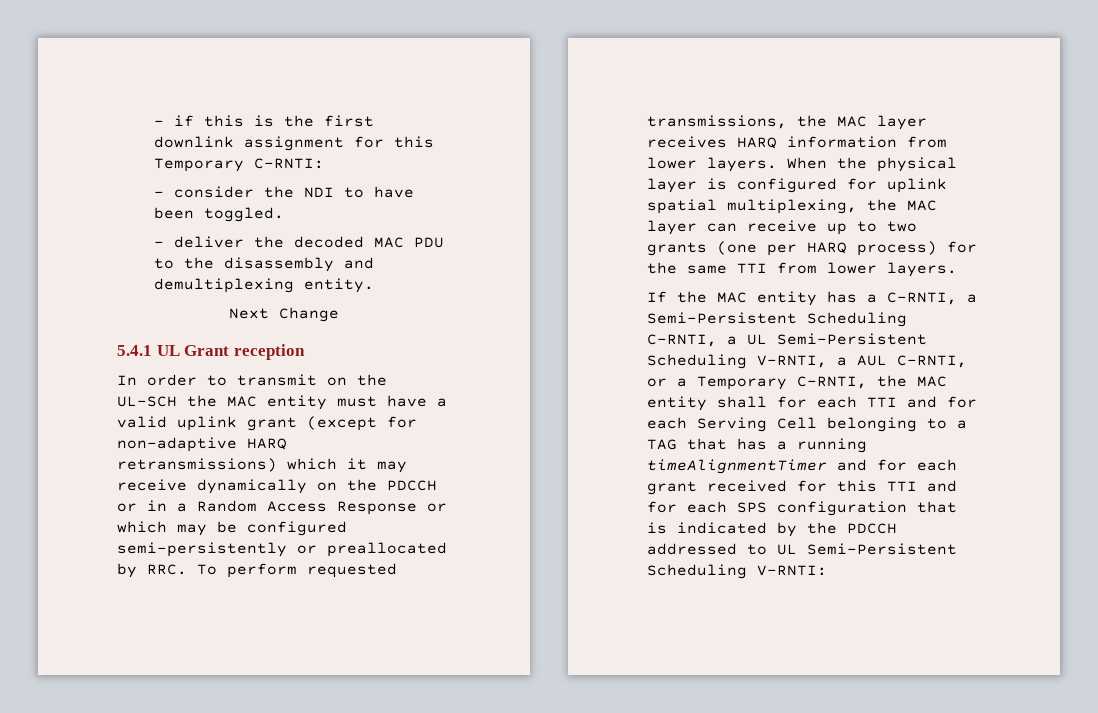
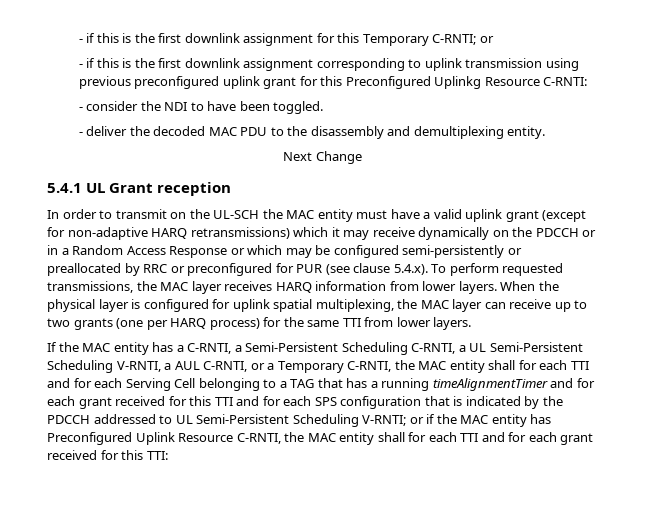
- - if this is the first downlink assignment for this Temporary C-RNTI:
+ - if this is the first downlink assignment for this Temporary C-RNTI; or
+ - if this is the first downlink assignment corresponding to uplink transmission using previous preconfigured uplink grant for this Preconfigured Uplinkg Resource C-RNTI:
- In order to transmit on the UL-SCH the MAC entity must have a valid uplink grant (except for non-adaptive HARQ retransmissions) which it may receive dynamically on the PDCCH or in a Random Access Response or which may be configured semi-persistently or preallocated by RRC. To perform requested transmissions, the MAC layer receives HARQ information from lower layers.
+ In order to transmit on the UL-SCH the MAC entity must have a valid uplink grant (except for non-adaptive HARQ retransmissions) which it may receive dynamically on the PDCCH or in a Random Access Response or which may be configured semi-persistently or preallocated by RRC or preconfigured for PUR (see clause 5.4.x). To perform requested transmissions, the MAC layer receives HARQ information from lower layers.
- If the MAC entity has a C-RNTI, a Semi-Persistent Scheduling C-RNTI, a UL Semi-Persistent Scheduling V-RNTI, a AUL C-RNTI, or a Temporary C-RNTI, the MAC entity shall for each TTI and for each Serving Cell belonging to a TAG that has a running timeAlignmentTimer and for each grant received for this TTI and for each SPS configuration that is indicated by the PDCCH addressed to UL Semi-Persistent Scheduling V-RNTI:
+ If the MAC entity has a C-RNTI, a Semi-Persistent Scheduling C-RNTI, a UL Semi-Persistent Scheduling V-RNTI, a AUL C-RNTI, or a Temporary C-RNTI, the MAC entity shall for each TTI and for each Serving Cell belonging to a TAG that has a running timeAlignmentTimer and for each grant received for this TTI and for each SPS configuration that is indicated by the PDCCH addressed to UL Semi-Persistent Scheduling V-RNTI; or if the MAC entity has Preconfigured Uplink Resource C-RNTI, the MAC entity shall for each TTI and for each grant received for this TTI:

